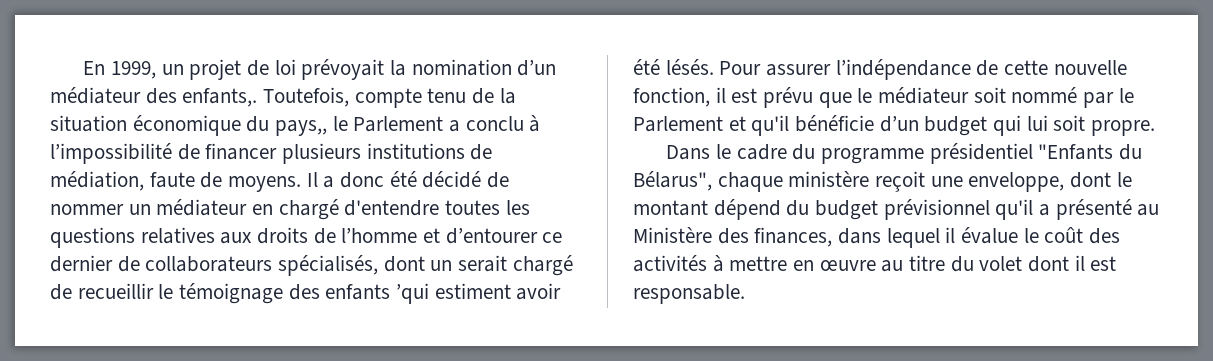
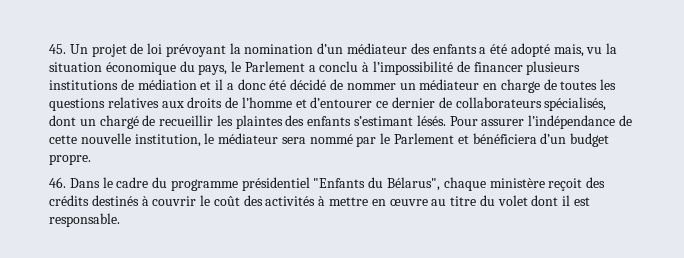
- En 1999, un projet de loi prévoyait la nomination d’un médiateur des enfants,. Toutefois, compte tenu de la situation économique du pays,, le Parlement a conclu à l’impossibilité de financer plusieurs institutions de médiation, faute de moyens. Il a donc été décidé de nommer un médiateur en chargé d'entendre toutes les questions relatives aux droits de l’homme et d’entourer ce dernier de collaborateurs spécialisés, dont un serait chargé de recueillir le témoignage des enfants ’qui estiment avoir été lésés.
+ 45. Un projet de loi prévoyant la nomination d’un médiateur des enfants a été adopté mais, vu la situation économique du pays, le Parlement a conclu à l’impossibilité de financer plusieurs institutions de médiation et il a donc été décidé de nommer un médiateur en charge de toutes les questions relatives aux droits de l’homme et d’entourer ce dernier de collaborateurs spécialisés, dont un chargé de recueillir les plaintes des enfants s’estimant lésés.
- Pour assurer l’indépendance de cette nouvelle fonction, il est prévu que le médiateur soit nommé par le Parlement et qu'il bénéficie d’un budget qui lui soit propre.
+ Pour assurer l’indépendance de cette nouvelle institution, le médiateur sera nommé par le Parlement et bénéficiera d’un budget propre.
- Dans le cadre du programme présidentiel "Enfants du Bélarus", chaque ministère reçoit une enveloppe, dont le montant dépend du budget prévisionnel qu'il a présenté au Ministère des finances, dans lequel il évalue le coût des activités à mettre en œuvre au titre du volet dont il est responsable.
+ 46. Dans le cadre du programme présidentiel "Enfants du Bélarus", chaque ministère reçoit des crédits destinés à couvrir le coût des activités à mettre en œuvre au titre du volet dont il est responsable.

